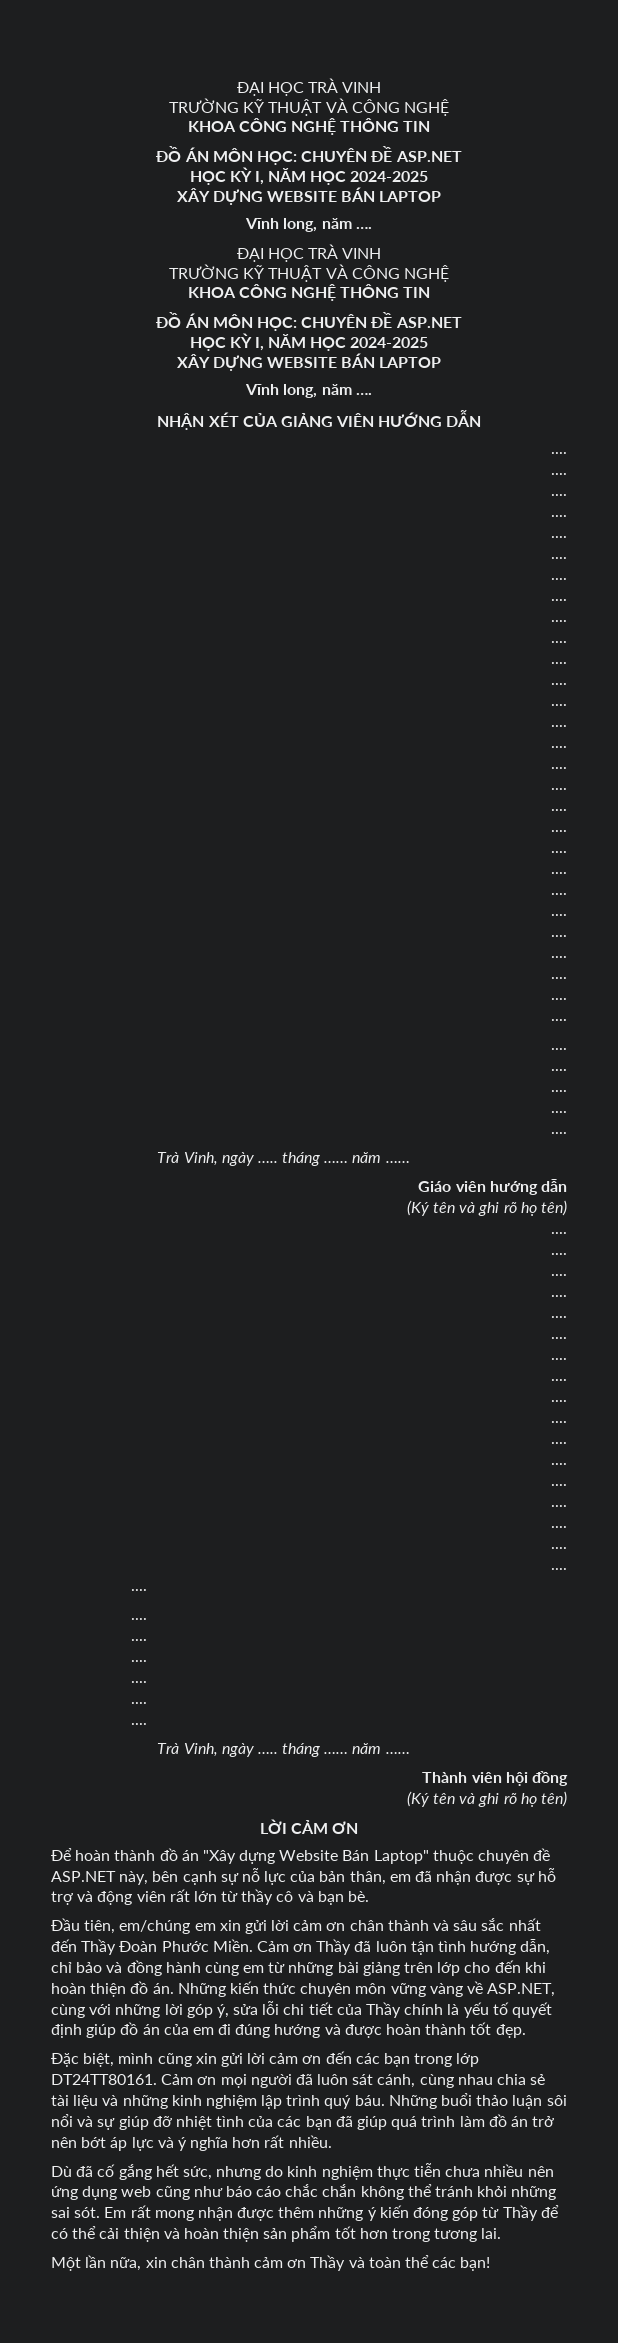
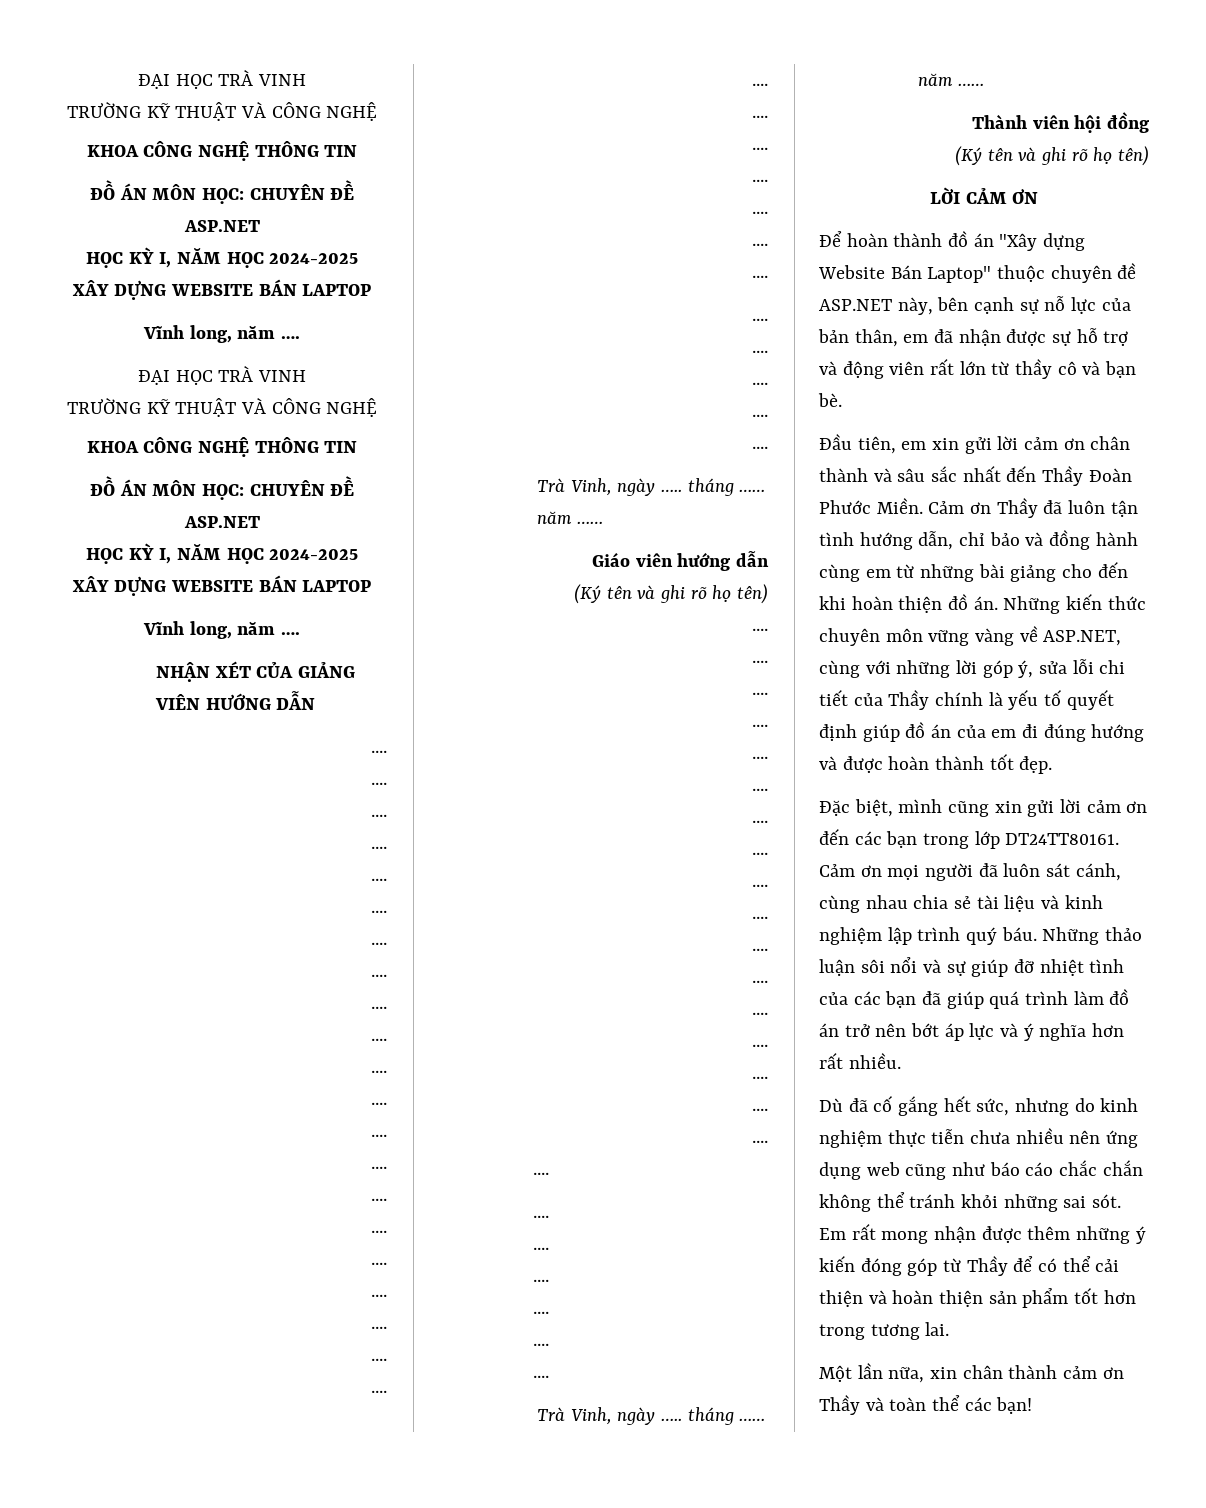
- Đầu tiên, em/chúng em xin gửi lời cảm ơn chân thành và sâu sắc nhất đến Thầy Đoàn Phước Miền.
+ Đầu tiên, em xin gửi lời cảm ơn chân thành và sâu sắc nhất đến Thầy Đoàn Phước Miền.
- Cảm ơn Thầy đã luôn tận tình hướng dẫn, chỉ bảo và đồng hành cùng em từ những bài giảng trên lớp cho đến khi hoàn thiện đồ án.
+ Cảm ơn Thầy đã luôn tận tình hướng dẫn, chỉ bảo và đồng hành cùng em từ những bài giảng cho đến khi hoàn thiện đồ án.
- Cảm ơn mọi người đã luôn sát cánh, cùng nhau chia sẻ tài liệu và những kinh nghiệm lập trình quý báu.
+ Cảm ơn mọi người đã luôn sát cánh, cùng nhau chia sẻ tài liệu và kinh nghiệm lập trình quý báu.
- Những buổi thảo luận sôi nổi và sự giúp đỡ nhiệt tình của các bạn đã giúp quá trình làm đồ án trở nên bớt áp lực và ý nghĩa hơn rất nhiều.
+ Những thảo luận sôi nổi và sự giúp đỡ nhiệt tình của các bạn đã giúp quá trình làm đồ án trở nên bớt áp lực và ý nghĩa hơn rất nhiều.

